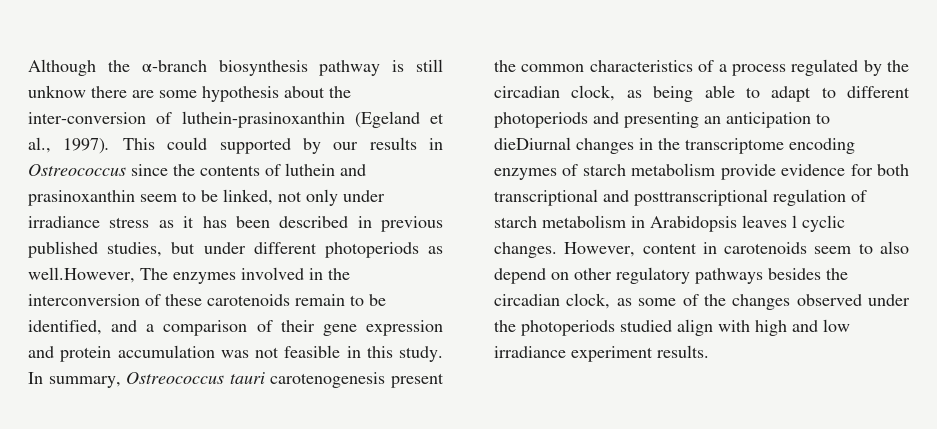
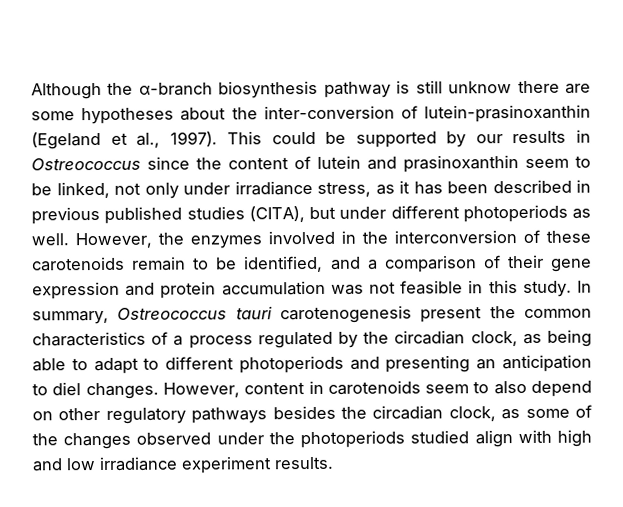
- Although the α-branch biosynthesis pathway is still unknow there are some hypothesis about the inter-conversion of luthein-prasinoxanthin (Egeland et al., 1997).
+ Although the α-branch biosynthesis pathway is still unknow there are some hypotheses about the inter-conversion of lutein-prasinoxanthin (Egeland et al., 1997).
- This could supported by our results in Ostreococcus since the contents of luthein and prasinoxanthin seem to be linked, not only under irradiance stress as it has been described in previous published studies, but under different photoperiods as well.However, The enzymes involved in the interconversion of these carotenoids remain to be identified, and a comparison of their gene expression and protein accumulation was not feasible in this study.
+ This could be supported by our results in Ostreococcus since the content of lutein and prasinoxanthin seem to be linked, not only under irradiance stress, as it has been described in previous published studies (CITA), but under different photoperiods as well. However, the enzymes involved in the interconversion of these carotenoids remain to be identified, and a comparison of their gene expression and protein accumulation was not feasible in this study.
- In summary, Ostreococcus tauri carotenogenesis present the common characteristics of a process regulated by the circadian clock, as being able to adapt to different photoperiods and presenting an anticipation to dieDiurnal changes in the transcriptome encoding enzymes of starch metabolism provide evidence for both transcriptional and posttranscriptional regulation of starch metabolism in Arabidopsis leaves l cyclic changes.
+ In summary, Ostreococcus tauri carotenogenesis present the common characteristics of a process regulated by the circadian clock, as being able to adapt to different photoperiods and presenting an anticipation to diel changes.

